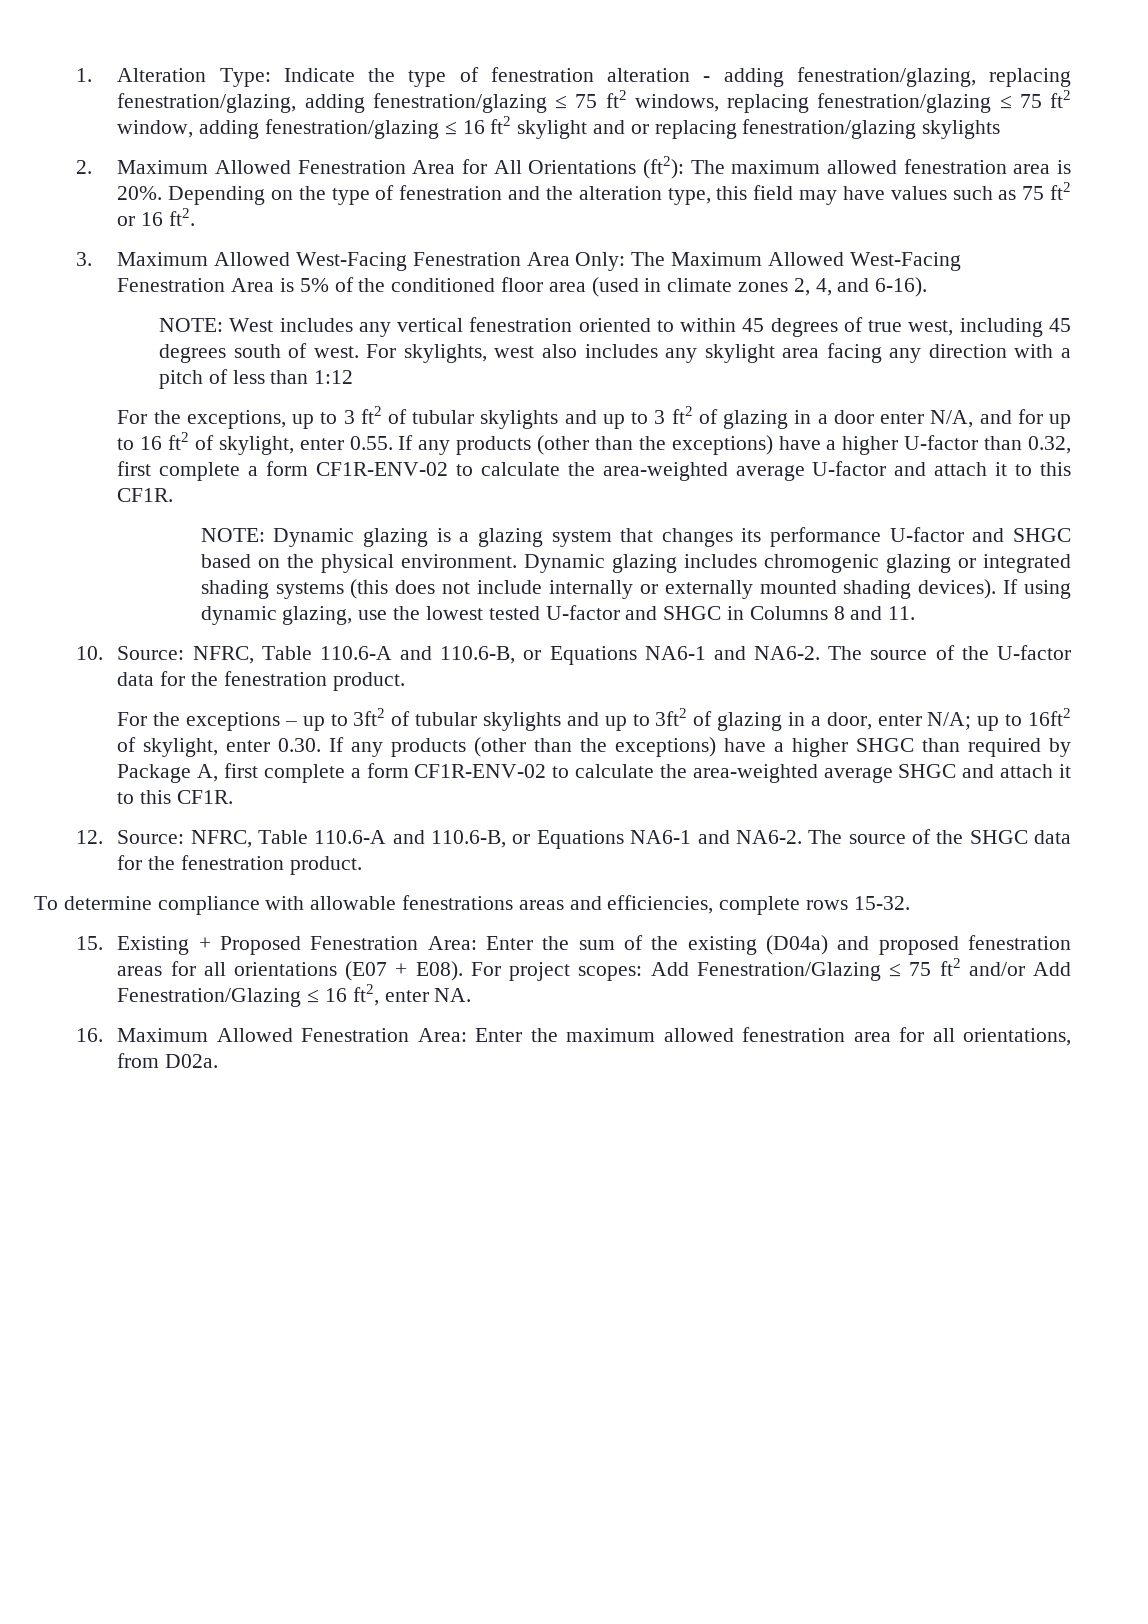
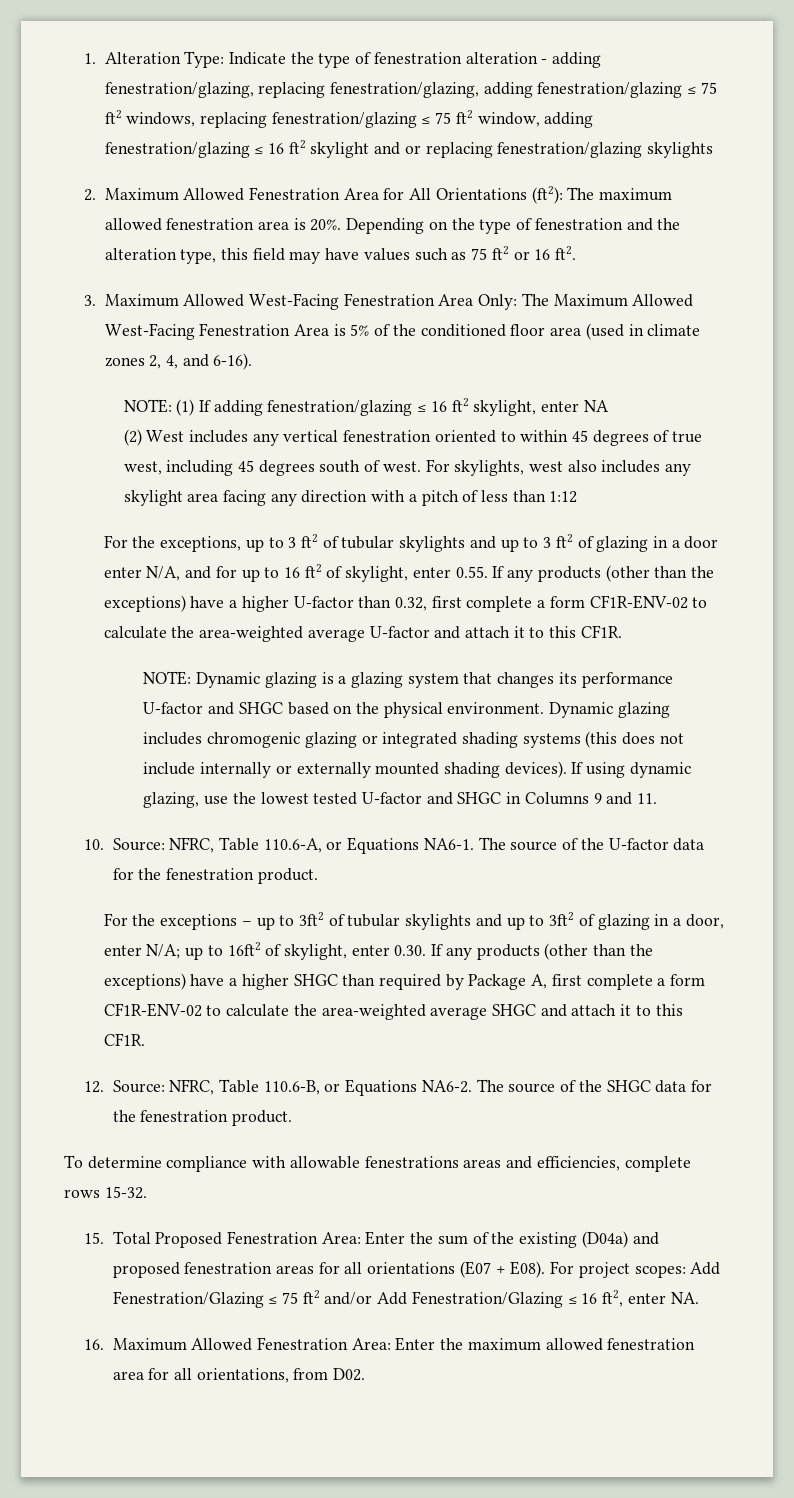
- NOTE: West includes any vertical fenestration oriented to within 45 degrees of true west, including 45 degrees south of west.
+ NOTE: (1) If adding fenestration/glazing ≤ 16 ft2 skylight, enter NA
+ (2) West includes any vertical fenestration oriented to within 45 degrees of true west, including 45 degrees south of west.
- If using dynamic glazing, use the lowest tested U-factor and SHGC in Columns 8 and 11.
+ If using dynamic glazing, use the lowest tested U-factor and SHGC in Columns 9 and 11.
- 10. Source: NFRC, Table 110.6-A and 110.6-B, or Equations NA6-1 and NA6-2.
+ 10. Source: NFRC, Table 110.6-A, or Equations NA6-1.
- 12. Source: NFRC, Table 110.6-A and 110.6-B, or Equations NA6-1 and NA6-2.
+ 12. Source: NFRC, Table 110.6-B, or Equations NA6-2.
- 15. Existing + Proposed Fenestration Area: Enter the sum of the existing (D04a) and proposed fenestration areas for all orientations (E07 + E08).
+ 15. Total Proposed Fenestration Area: Enter the sum of the existing (D04a) and proposed fenestration areas for all orientations (E07 + E08).
- 16. Maximum Allowed Fenestration Area: Enter the maximum allowed fenestration area for all orientations, from D02a.
+ 16. Maximum Allowed Fenestration Area: Enter the maximum allowed fenestration area for all orientations, from D02.

